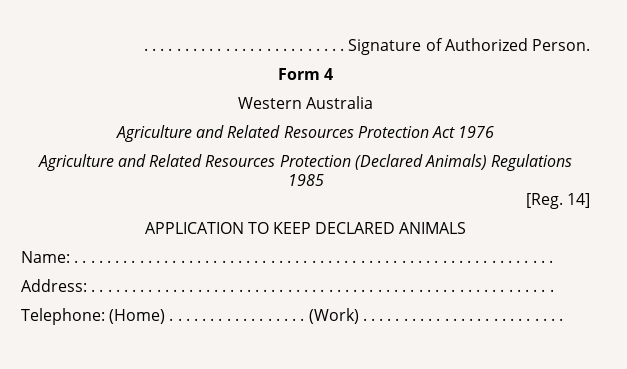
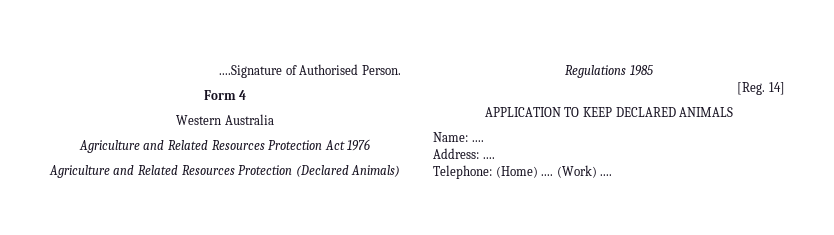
- . . . . . . . . . . . . . . . . . . . . . . . . . Signature of Authorized Person.
+ ....Signature of Authorised Person.
- Name: . . . . . . . . . . . . . . . . . . . . . . . . . . . . . . . . . . . . . . . . . . . . . . . . . . . . . . . . . . .
- Address: . . . . . . . . . . . . . . . . . . . . . . . . . . . . . . . . . . . . . . . . . . . . . . . . . . . . . . . . .
- Telephone: (Home) . . . . . . . . . . . . . . . . . (Work) . . . . . . . . . . . . . . . . . . . . . . . . .
+ Name: ....
+ Address: ....
+ Telephone: (Home) .... (Work) ....

